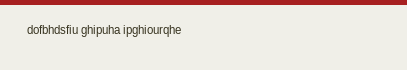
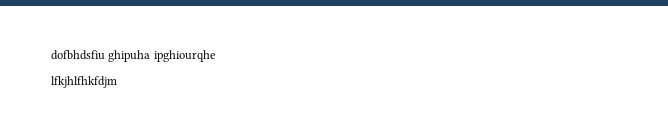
+ lfkjhlfhkfdjm

